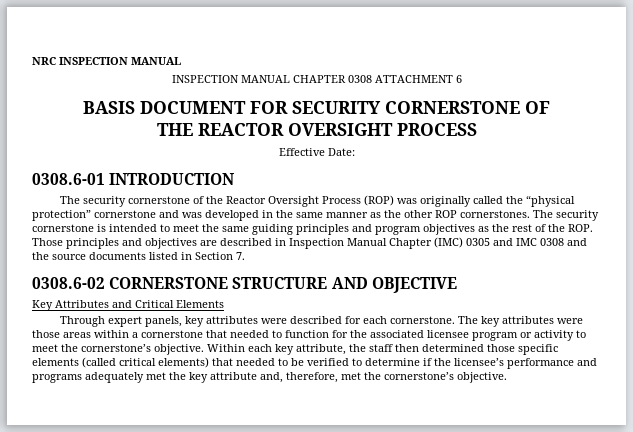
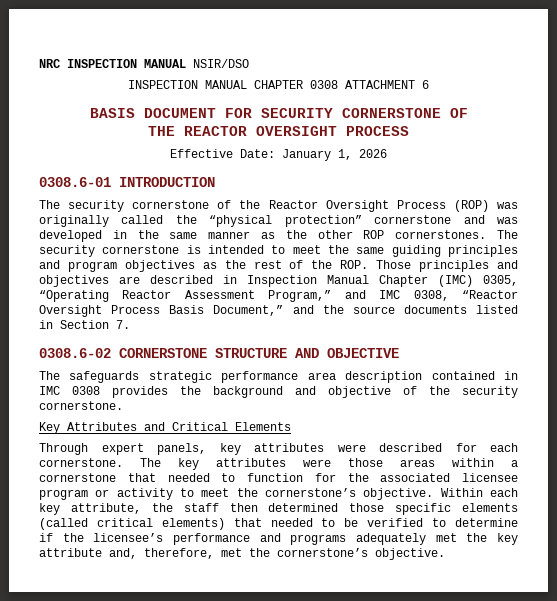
- NRC INSPECTION MANUAL
+ NRC INSPECTION MANUAL NSIR/DSO
- Effective Date:
+ Effective Date: January 1, 2026
- The security cornerstone is intended to meet the same guiding principles and program objectives as the rest of the ROP. Those principles and objectives are described in Inspection Manual Chapter (IMC) 0305 and IMC 0308 and the source documents listed in Section 7.
+ The security cornerstone is intended to meet the same guiding principles and program objectives as the rest of the ROP. Those principles and objectives are described in Inspection Manual Chapter (IMC) 0305, “Operating Reactor Assessment Program,” and IMC 0308, “Reactor Oversight Process Basis Document,” and the source documents listed in Section 7.
+ The safeguards strategic performance area description contained in IMC 0308 provides the background and objective of the security cornerstone.

